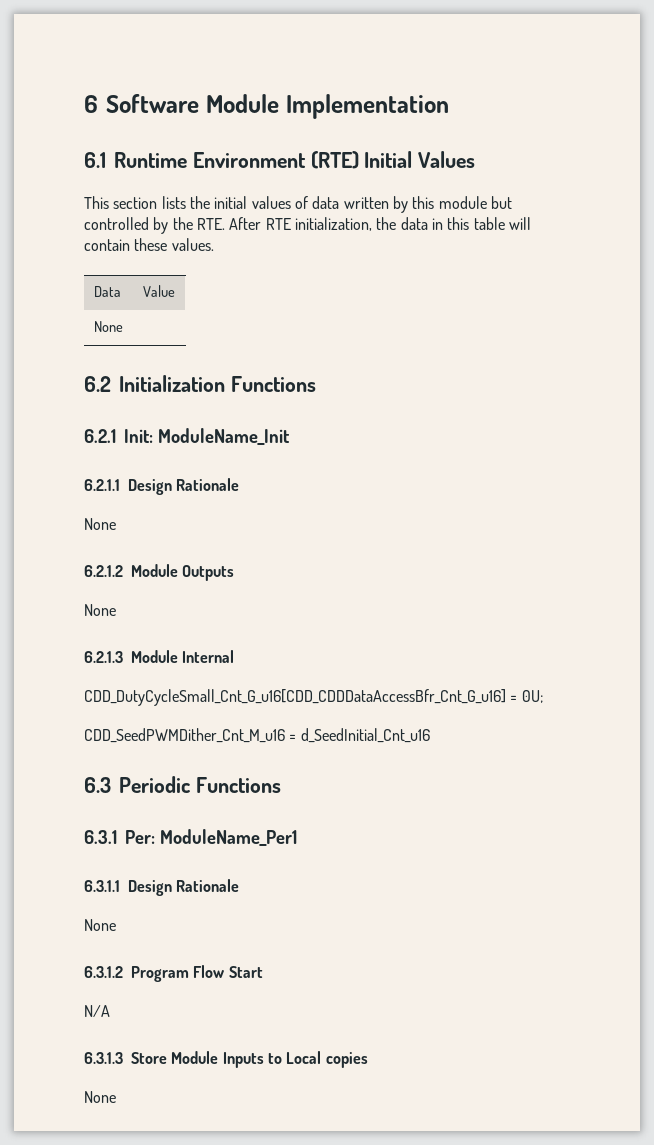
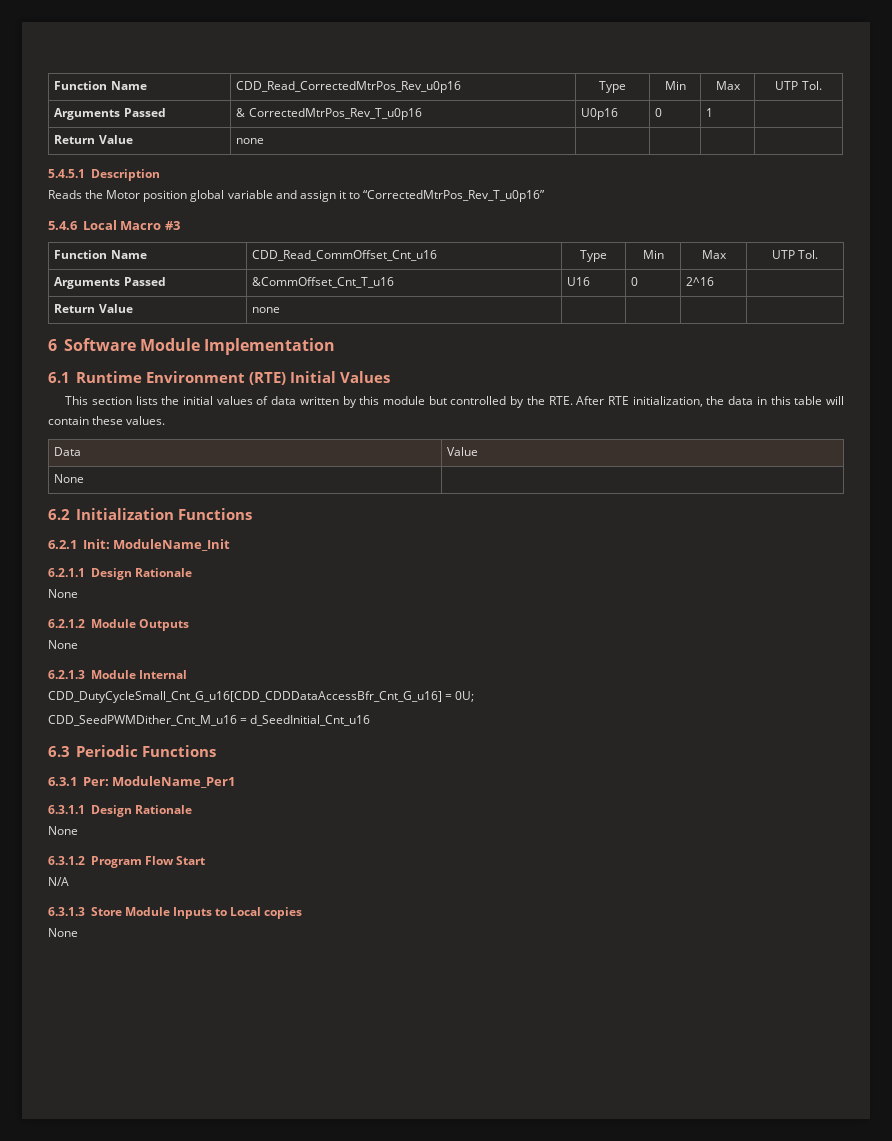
+ Function Name | CDD_Read_CorrectedMtrPos_Rev_u0p16 | Type | Min | Max | UTP Tol.
+ Arguments Passed | & CorrectedMtrPos_Rev_T_u0p16 | U0p16 | 0 | 1 |
+ Return Value | none | | | |
+ 5.4.5.1 Description
+ Reads the Motor position global variable and assign it to “CorrectedMtrPos_Rev_T_u0p16”
+ 5.4.6 Local Macro #3
+ Function Name | CDD_Read_CommOffset_Cnt_u16 | Type | Min | Max | UTP Tol.
+ Arguments Passed | &CommOffset_Cnt_T_u16 | U16 | 0 | 2^16 |
+ Return Value | none | | | |

